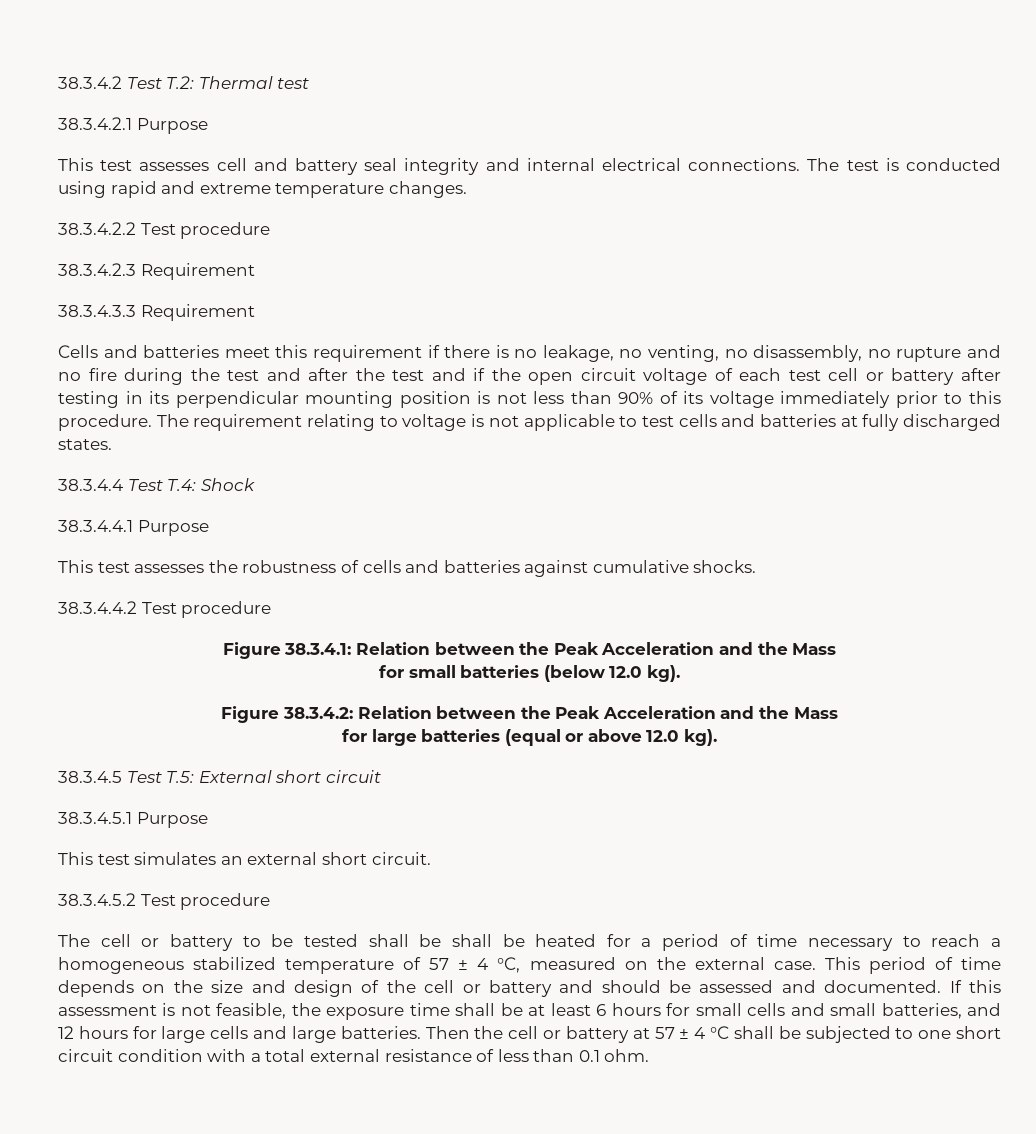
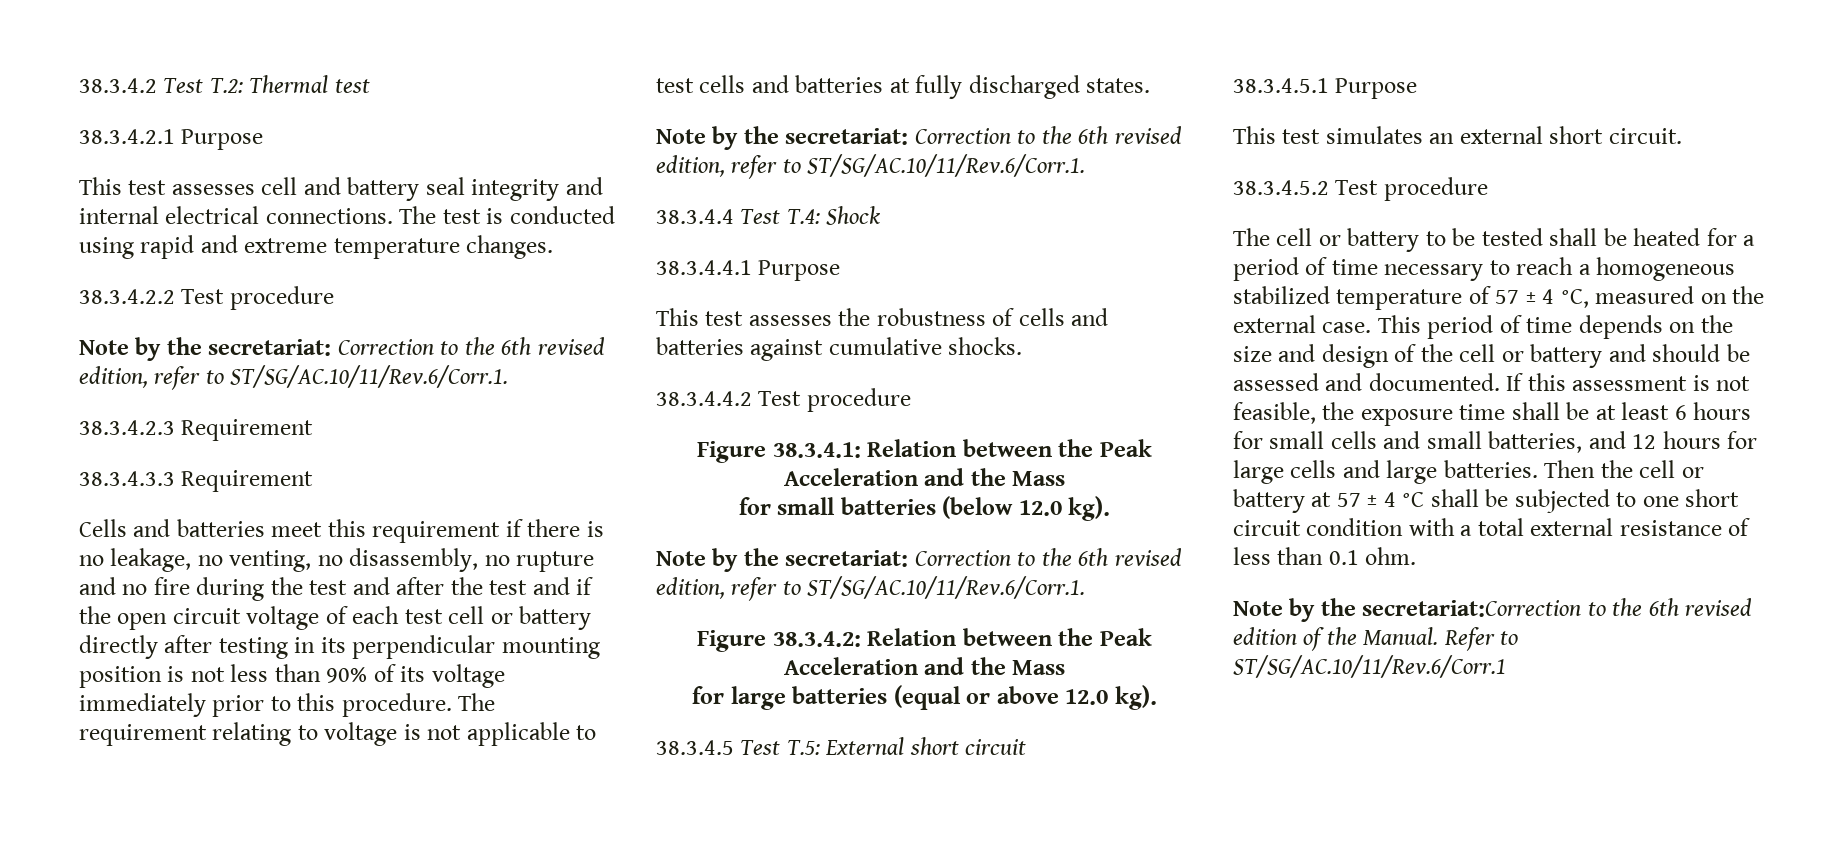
  38.3.4.2.2 Test procedure
+ Note by the secretariat: Correction to the 6th revised edition, refer to ST/SG/AC.10/11/Rev.6/Corr.1.
- Cells and batteries meet this requirement if there is no leakage, no venting, no disassembly, no rupture and no fire during the test and after the test and if the open circuit voltage of each test cell or battery after testing in its perpendicular mounting position is not less than 90% of its voltage immediately prior to this procedure.
+ Cells and batteries meet this requirement if there is no leakage, no venting, no disassembly, no rupture and no fire during the test and after the test and if the open circuit voltage of each test cell or battery directly after testing in its perpendicular mounting position is not less than 90% of its voltage immediately prior to this procedure.
  The requirement relating to voltage is not applicable to test cells and batteries at fully discharged states.
+ Note by the secretariat: Correction to the 6th revised edition, refer to ST/SG/AC.10/11/Rev.6/Corr.1.
  for small batteries (below 12.0 kg).
+ Note by the secretariat: Correction to the 6th revised edition, refer to ST/SG/AC.10/11/Rev.6/Corr.1.
- The cell or battery to be tested shall be shall be heated for a period of time necessary to reach a homogeneous stabilized temperature of 57 ± 4 °C, measured on the external case.
+ The cell or battery to be tested shall be heated for a period of time necessary to reach a homogeneous stabilized temperature of 57 ± 4 °C, measured on the external case.
+ Note by the secretariat:Correction to the 6th revised edition of the Manual. Refer to ST/SG/AC.10/11/Rev.6/Corr.1

